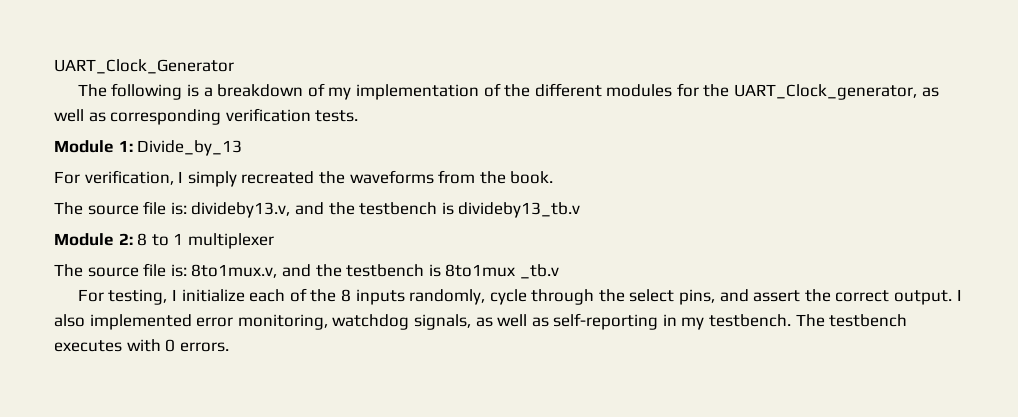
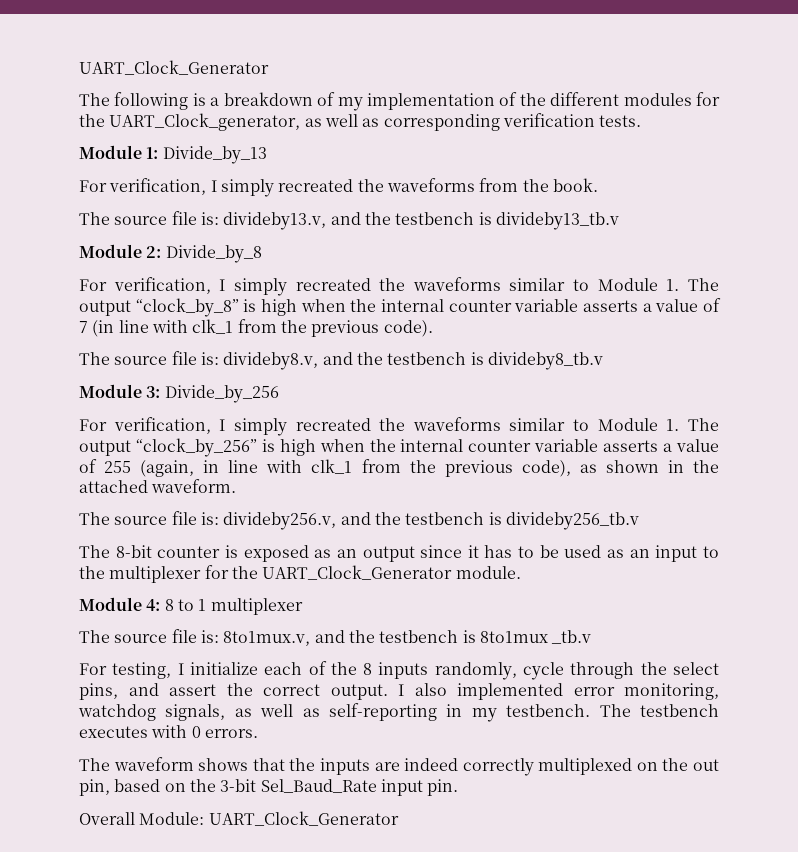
- Module 2: 8 to 1 multiplexer
+ Module 2: Divide_by_8
+ For verification, I simply recreated the waveforms similar to Module 1. The output “clock_by_8” is high when the internal counter variable asserts a value of 7 (in line with clk_1 from the previous code).
+ The source file is: divideby8.v, and the testbench is divideby8_tb.v
+ Module 3: Divide_by_256
+ For verification, I simply recreated the waveforms similar to Module 1. The output “clock_by_256” is high when the internal counter variable asserts a value of 255 (again, in line with clk_1 from the previous code), as shown in the attached waveform.
+ The source file is: divideby256.v, and the testbench is divideby256_tb.v
+ The 8-bit counter is exposed as an output since it has to be used as an input to the multiplexer for the UART_Clock_Generator module.
+ Module 4: 8 to 1 multiplexer
+ The waveform shows that the inputs are indeed correctly multiplexed on the out pin, based on the 3-bit Sel_Baud_Rate input pin.
+ Overall Module: UART_Clock_Generator

